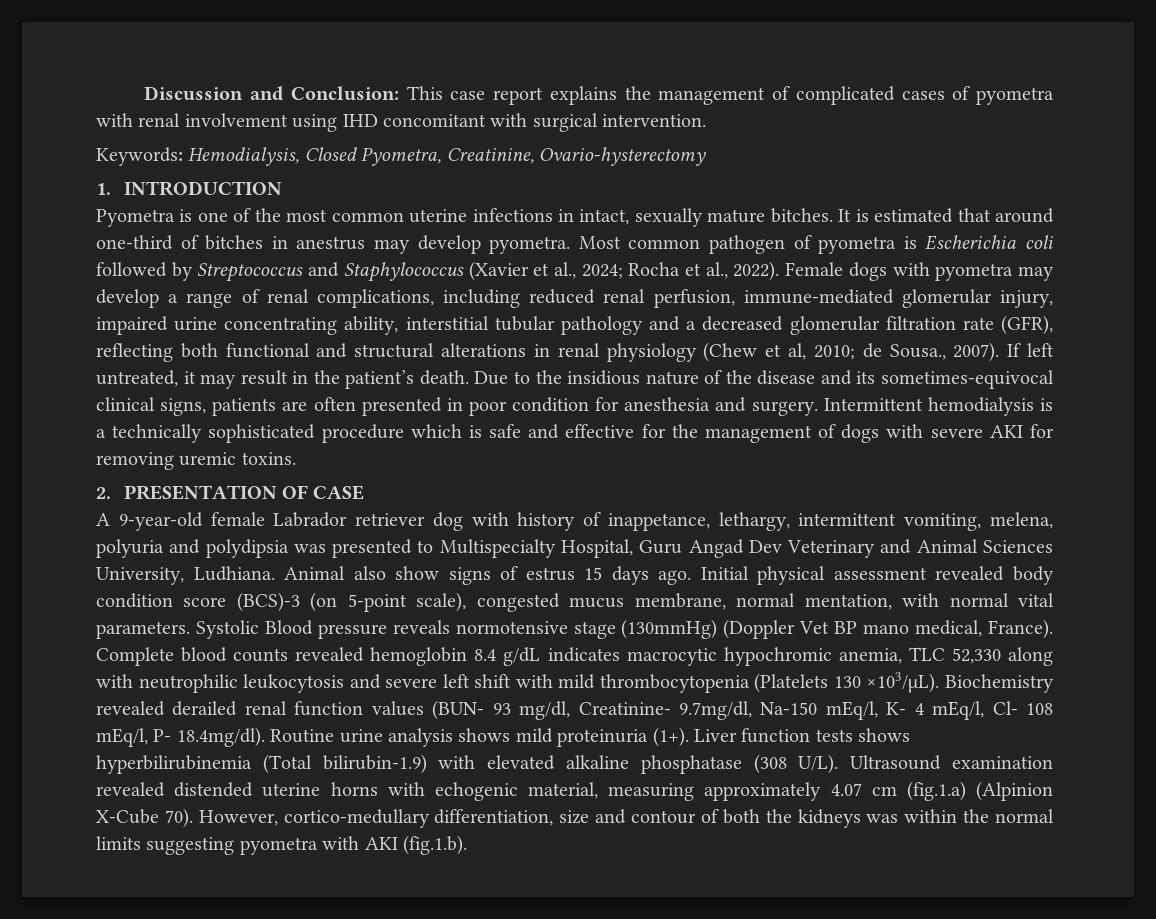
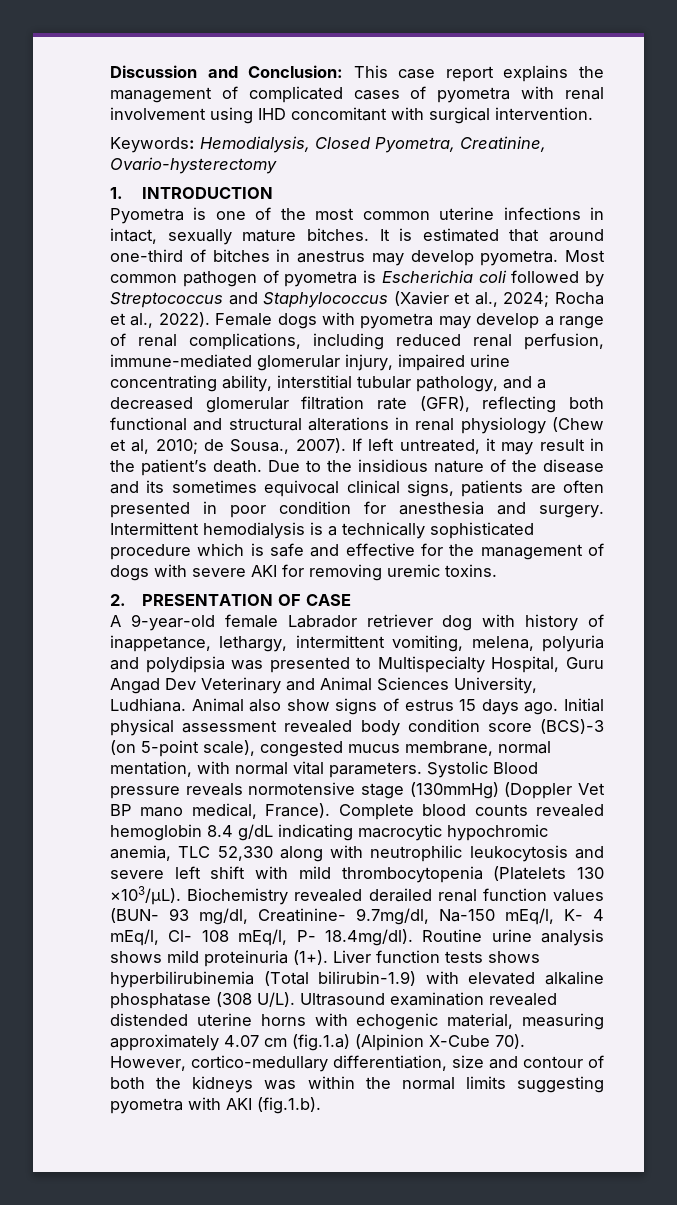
- Female dogs with pyometra may develop a range of renal complications, including reduced renal perfusion, immune-mediated glomerular injury, impaired urine concentrating ability, interstitial tubular pathology and a decreased glomerular filtration rate (GFR), reflecting both functional and structural alterations in renal physiology (Chew et al, 2010; de Sousa., 2007).
+ Female dogs with pyometra may develop a range of renal complications, including reduced renal perfusion, immune-mediated glomerular injury, impaired urine concentrating ability, interstitial tubular pathology, and a decreased glomerular filtration rate (GFR), reflecting both functional and structural alterations in renal physiology (Chew et al, 2010; de Sousa., 2007).
- Due to the insidious nature of the disease and its sometimes-equivocal clinical signs, patients are often presented in poor condition for anesthesia and surgery.
+ Due to the insidious nature of the disease and its sometimes equivocal clinical signs, patients are often presented in poor condition for anesthesia and surgery.
- Complete blood counts revealed hemoglobin 8.4 g/dL indicates macrocytic hypochromic anemia, TLC 52,330 along with neutrophilic leukocytosis and severe left shift with mild thrombocytopenia (Platelets 130 ×103/µL).
+ Complete blood counts revealed hemoglobin 8.4 g/dL indicating macrocytic hypochromic anemia, TLC 52,330 along with neutrophilic leukocytosis and severe left shift with mild thrombocytopenia (Platelets 130 ×103/µL).

